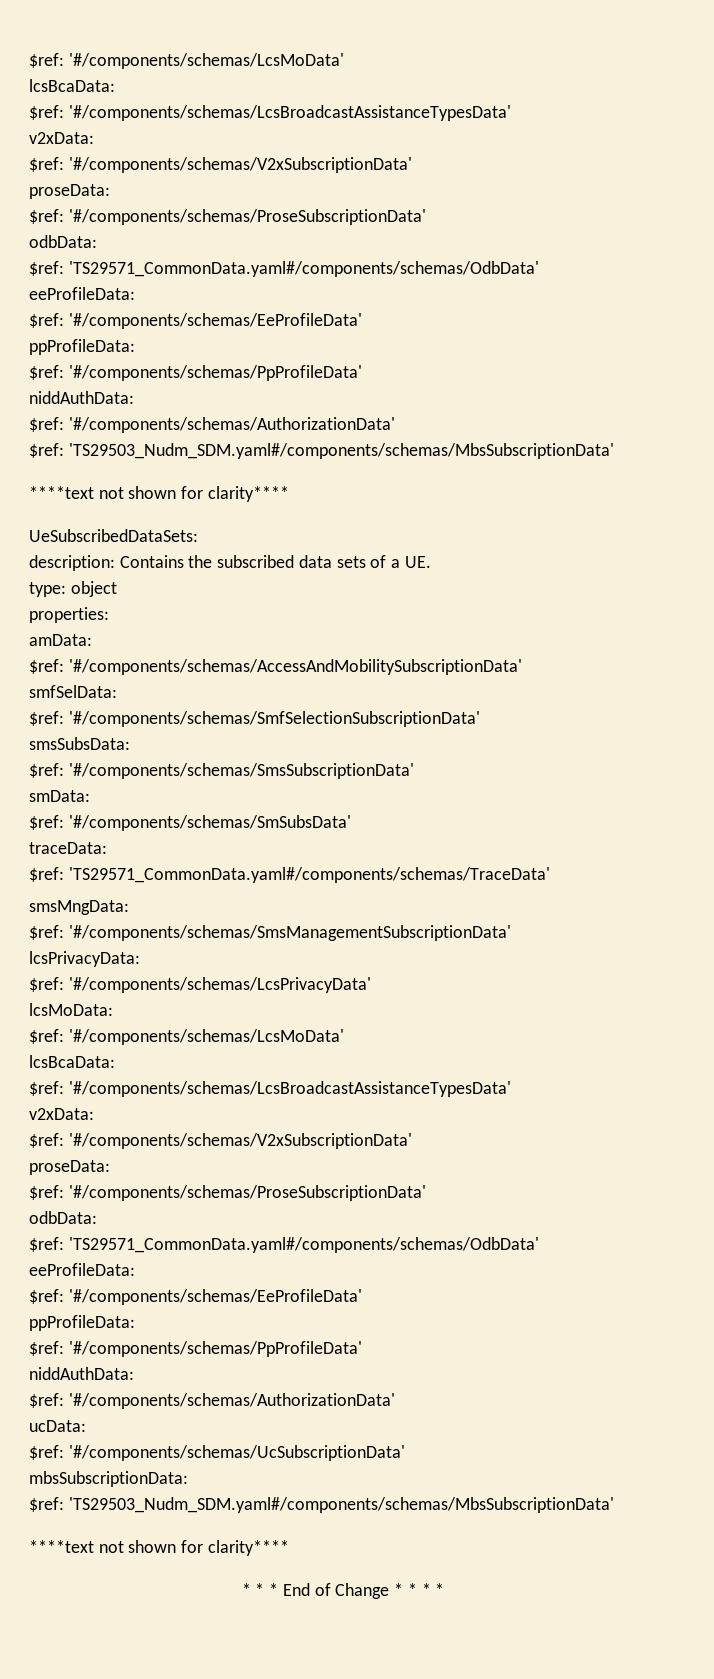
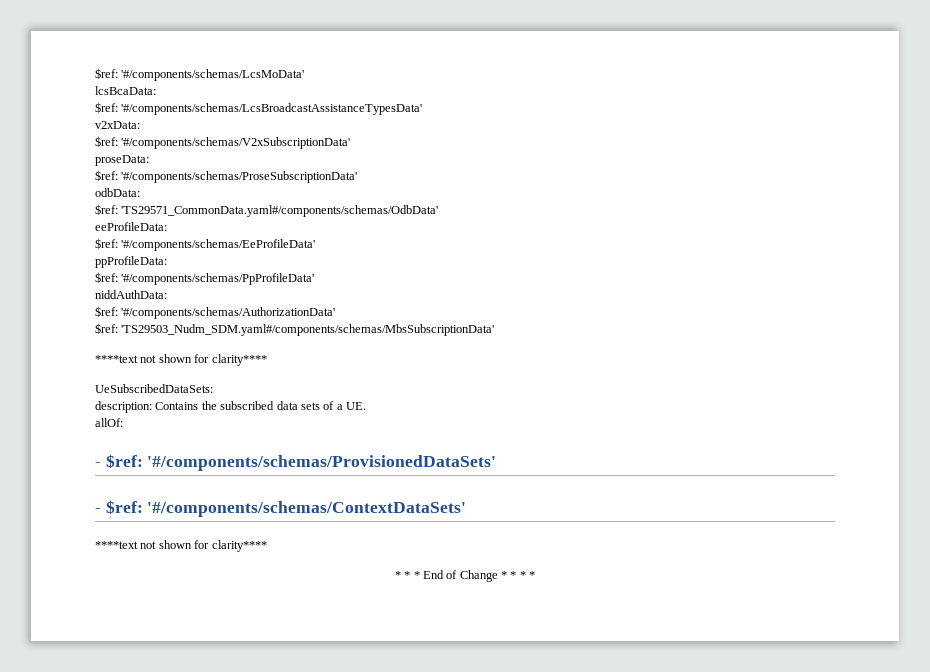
- type: object
- properties:
- amData:
- $ref: '#/components/schemas/AccessAndMobilitySubscriptionData'
- smfSelData:
- $ref: '#/components/schemas/SmfSelectionSubscriptionData'
- smsSubsData:
- $ref: '#/components/schemas/SmsSubscriptionData'
- smData:
- $ref: '#/components/schemas/SmSubsData'
- traceData:
- $ref: 'TS29571_CommonData.yaml#/components/schemas/TraceData'
- smsMngData:
- $ref: '#/components/schemas/SmsManagementSubscriptionData'
- lcsPrivacyData:
- $ref: '#/components/schemas/LcsPrivacyData'
- lcsMoData:
- $ref: '#/components/schemas/LcsMoData'
- lcsBcaData:
- $ref: '#/components/schemas/LcsBroadcastAssistanceTypesData'
- v2xData:
- $ref: '#/components/schemas/V2xSubscriptionData'
- proseData:
- $ref: '#/components/schemas/ProseSubscriptionData'
- odbData:
- $ref: 'TS29571_CommonData.yaml#/components/schemas/OdbData'
- eeProfileData:
- $ref: '#/components/schemas/EeProfileData'
- ppProfileData:
- $ref: '#/components/schemas/PpProfileData'
- niddAuthData:
- $ref: '#/components/schemas/AuthorizationData'
- ucData:
- $ref: '#/components/schemas/UcSubscriptionData'
- mbsSubscriptionData:
- $ref: 'TS29503_Nudm_SDM.yaml#/components/schemas/MbsSubscriptionData'
+ allOf:
+ - $ref: '#/components/schemas/ProvisionedDataSets'
+ - $ref: '#/components/schemas/ContextDataSets'

